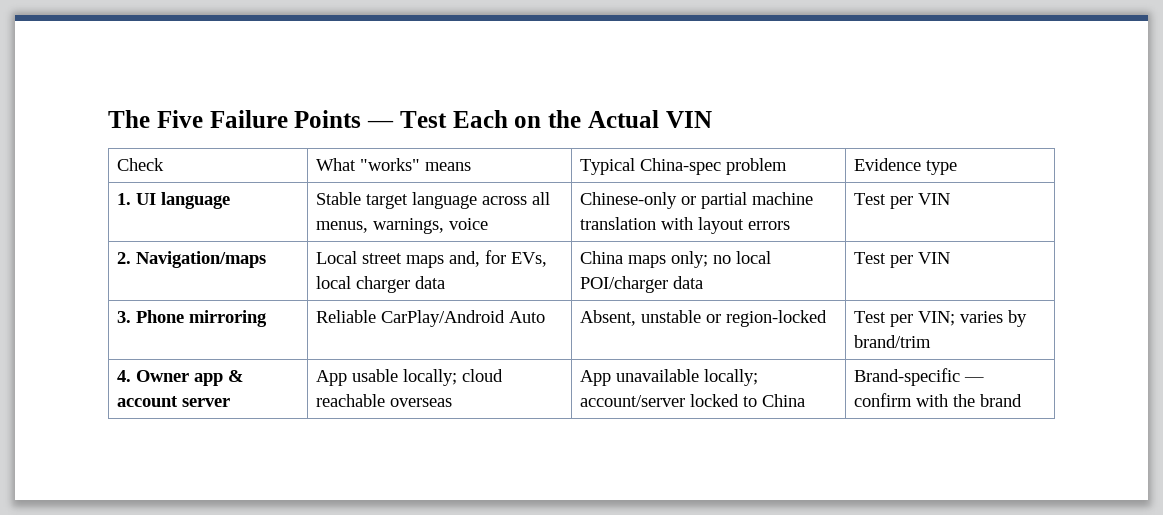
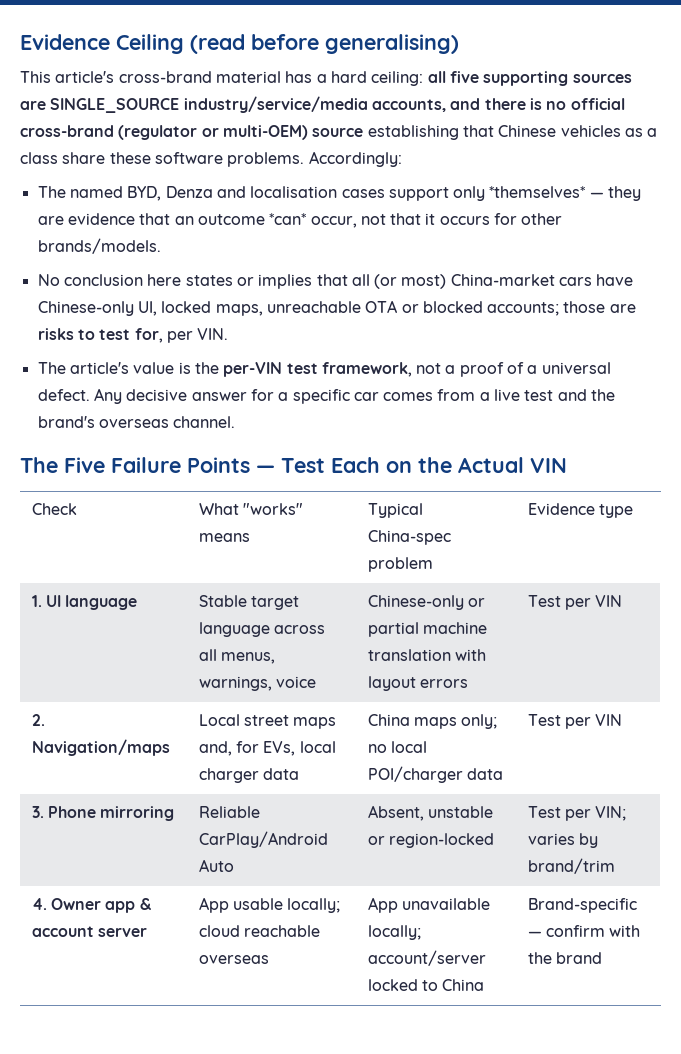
+ Evidence Ceiling (read before generalising)
+ This article's cross-brand material has a hard ceiling: all five supporting sources are SINGLE_SOURCE industry/service/media accounts, and there is no official cross-brand (regulator or multi-OEM) source establishing that Chinese vehicles as a class share these software problems. Accordingly:
+ The named BYD, Denza and localisation cases support only *themselves* — they are evidence that an outcome *can* occur, not that it occurs for other brands/models.
+ No conclusion here states or implies that all (or most) China-market cars have Chinese-only UI, locked maps, unreachable OTA or blocked accounts; those are risks to test for, per VIN.
+ The article's value is the per-VIN test framework, not a proof of a universal defect. Any decisive answer for a specific car comes from a live test and the brand's overseas channel.

